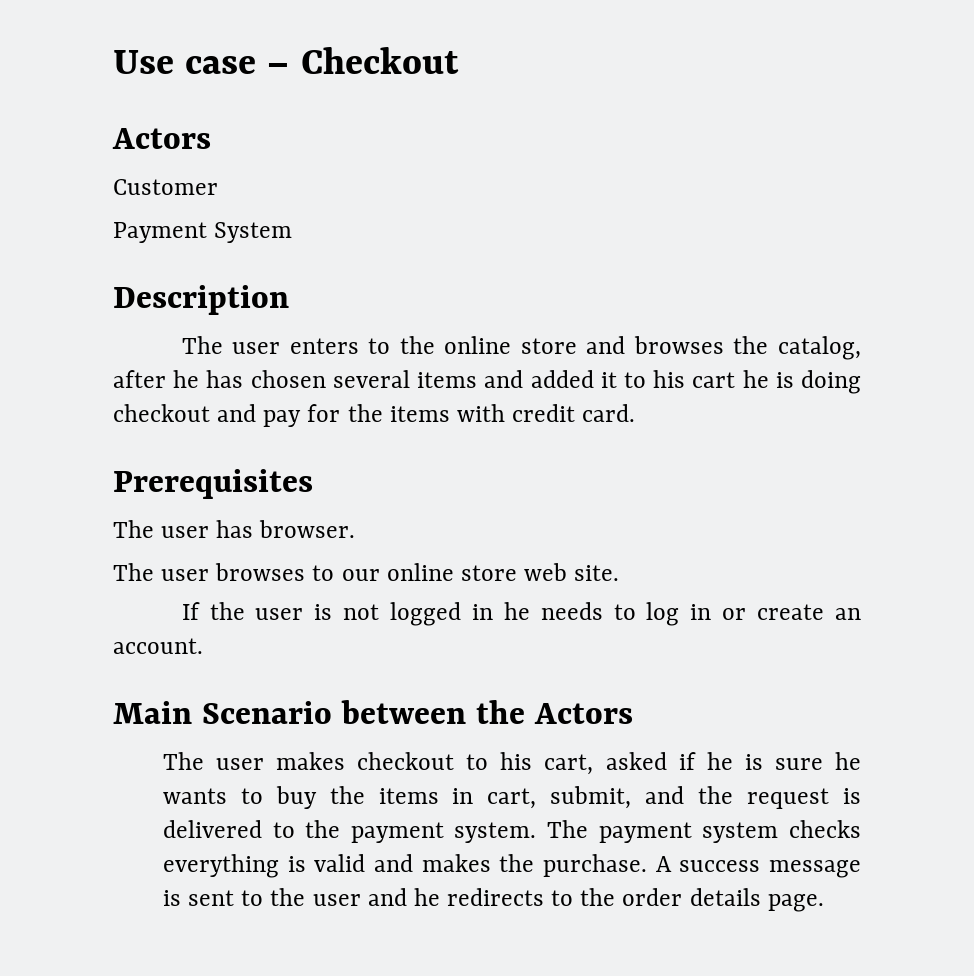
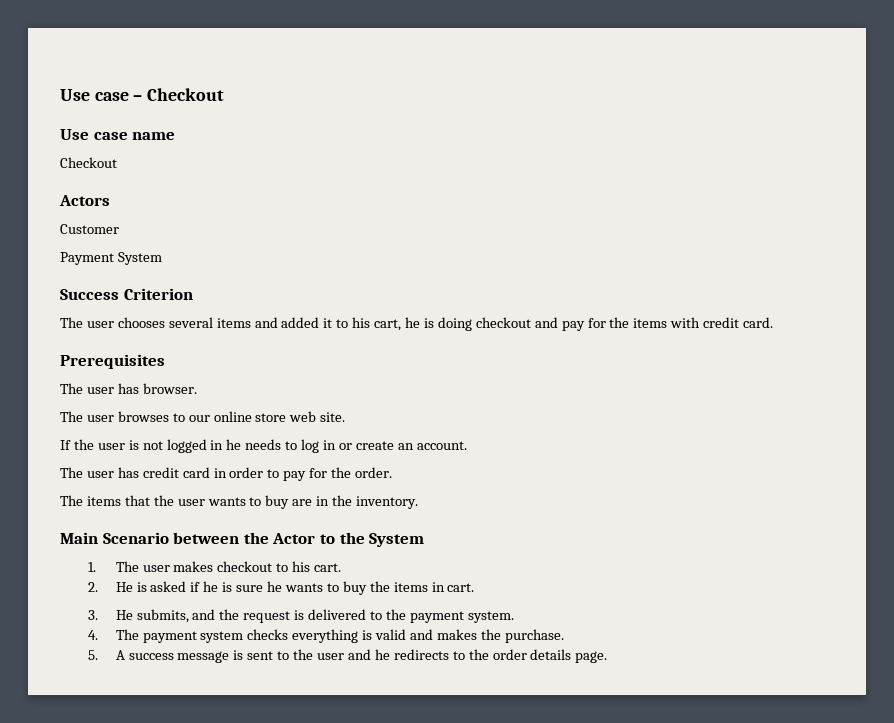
+ Use case name
+ Checkout
- Description
- The user enters to the online store and browses the catalog, after he has chosen several items and added it to his cart he is doing checkout and pay for the items with credit card.
+ Success Criterion
+ The user chooses several items and added it to his cart, he is doing checkout and pay for the items with credit card.
+ The user has credit card in order to pay for the order.
+ The items that the user wants to buy are in the inventory.
- Main Scenario between the Actors
- The user makes checkout to his cart, asked if he is sure he wants to buy the items in cart, submit, and the request is delivered to the payment system. The payment system checks everything is valid and makes the purchase. A success message is sent to the user and he redirects to the order details page.
+ Main Scenario between the Actor to the System
+ 1. The user makes checkout to his cart.
+ 2. He is asked if he is sure he wants to buy the items in cart.
+ 3. He submits, and the request is delivered to the payment system.
+ 4. The payment system checks everything is valid and makes the purchase.
+ 5. A success message is sent to the user and he redirects to the order details page.

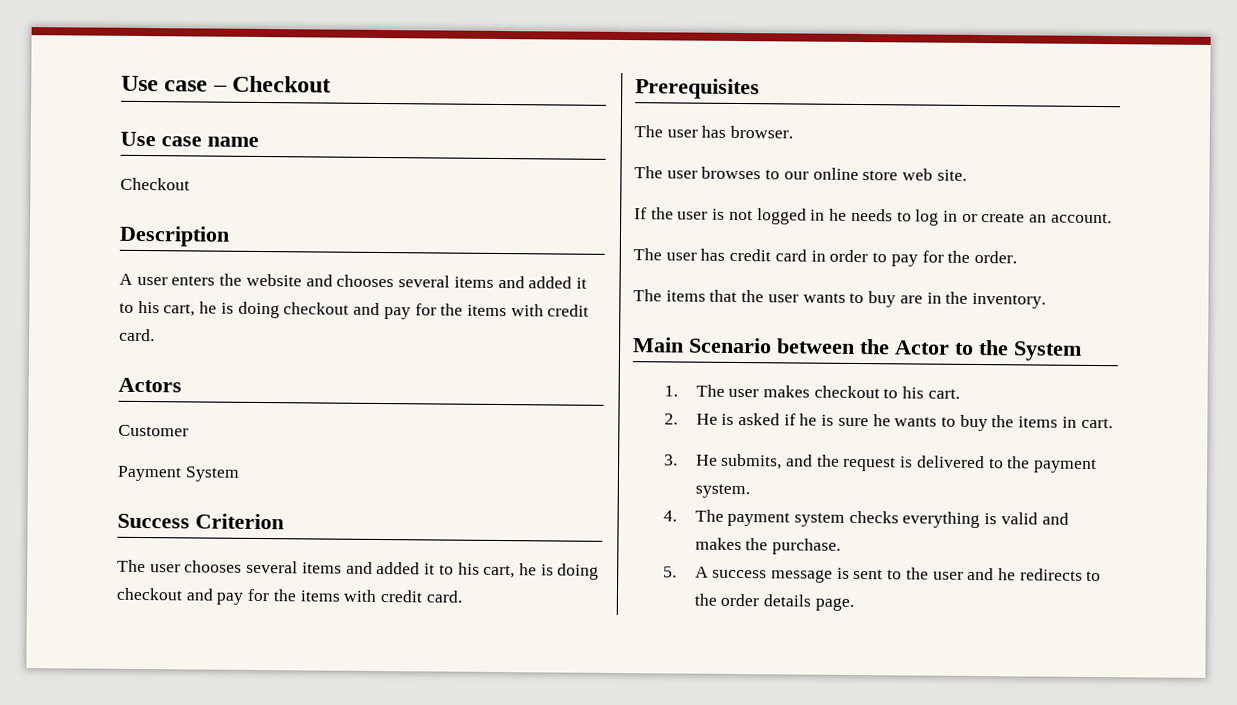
+ Description
+ A user enters the website and chooses several items and added it to his cart, he is doing checkout and pay for the items with credit card.

